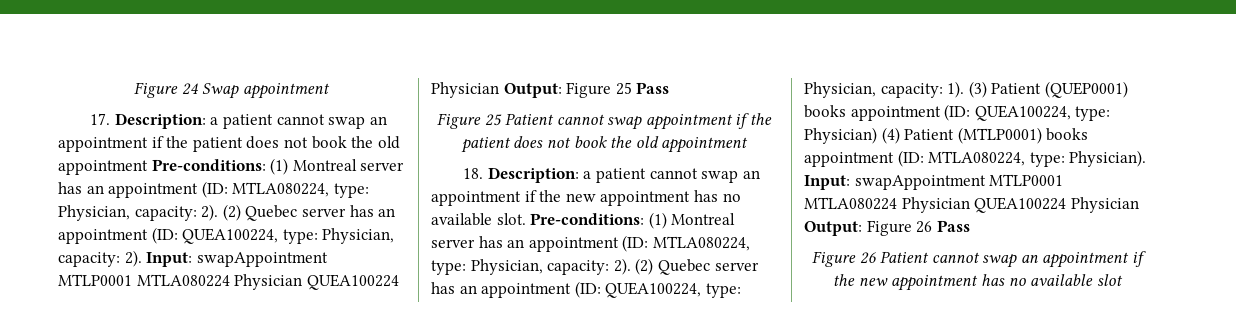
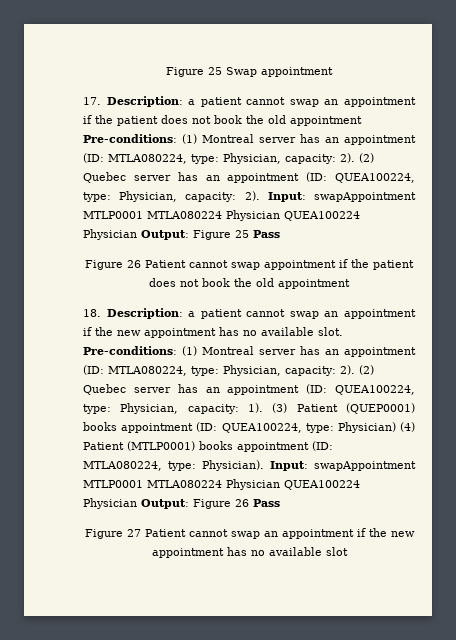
- Figure 24 Swap appointment
+ Figure 25 Swap appointment
- Figure 25 Patient cannot swap appointment if the patient does not book the old appointment
+ Figure 26 Patient cannot swap appointment if the patient does not book the old appointment
- Figure 26 Patient cannot swap an appointment if the new appointment has no available slot
+ Figure 27 Patient cannot swap an appointment if the new appointment has no available slot

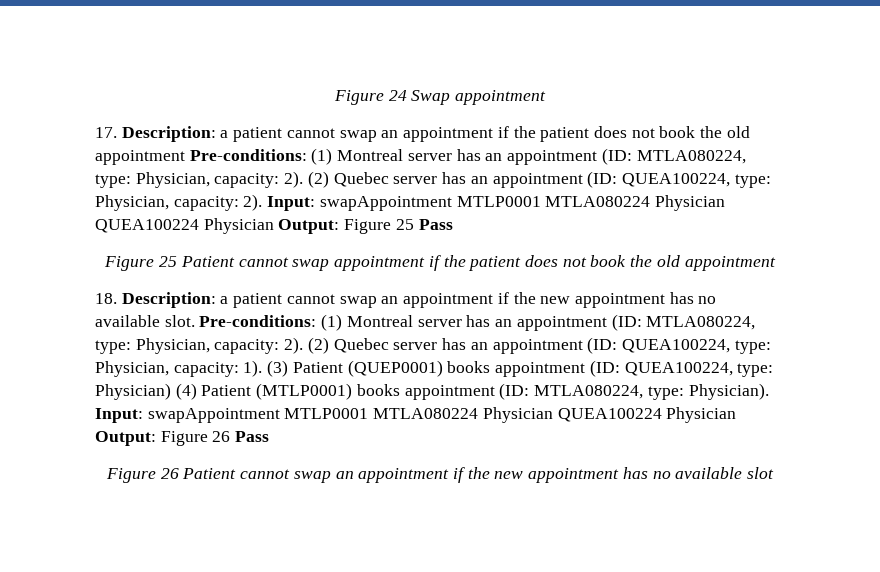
- Figure 25 Swap appointment
+ Figure 24 Swap appointment
- Figure 26 Patient cannot swap appointment if the patient does not book the old appointment
+ Figure 25 Patient cannot swap appointment if the patient does not book the old appointment
- Figure 27 Patient cannot swap an appointment if the new appointment has no available slot
+ Figure 26 Patient cannot swap an appointment if the new appointment has no available slot

